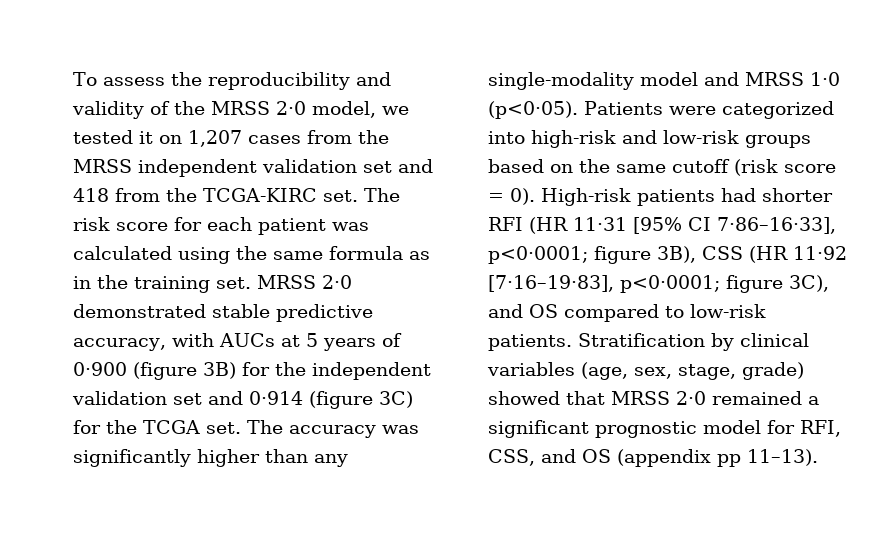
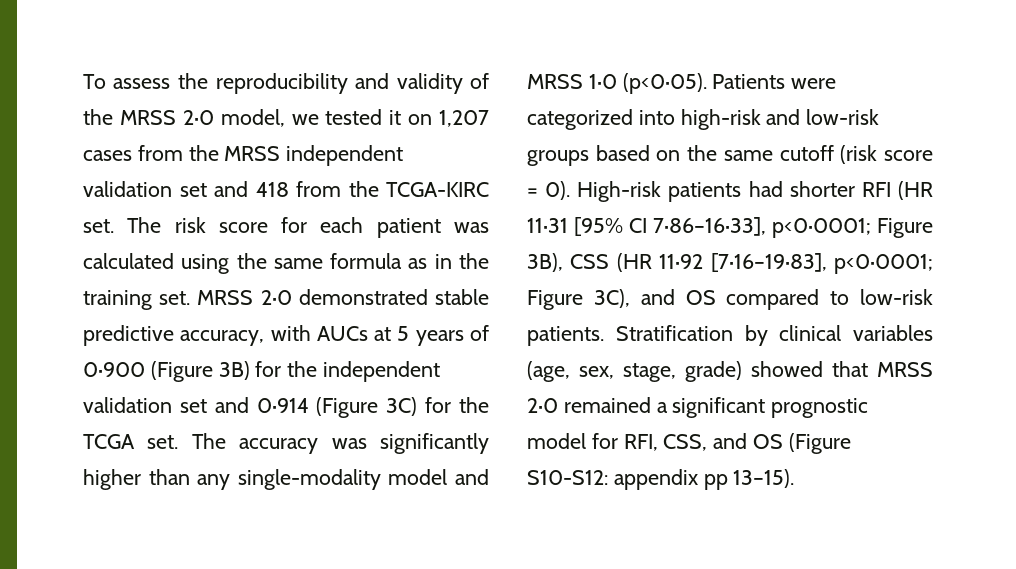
- MRSS 2·0 demonstrated stable predictive accuracy, with AUCs at 5 years of 0·900 (figure 3B) for the independent validation set and 0·914 (figure 3C) for the TCGA set.
+ MRSS 2·0 demonstrated stable predictive accuracy, with AUCs at 5 years of 0·900 (Figure 3B) for the independent validation set and 0·914 (Figure 3C) for the TCGA set.
- High-risk patients had shorter RFI (HR 11·31 [95% CI 7·86–16·33], p<0·0001; figure 3B), CSS (HR 11·92 [7·16–19·83], p<0·0001; figure 3C), and OS compared to low-risk patients.
+ High-risk patients had shorter RFI (HR 11·31 [95% CI 7·86–16·33], p<0·0001; Figure 3B), CSS (HR 11·92 [7·16–19·83], p<0·0001; Figure 3C), and OS compared to low-risk patients.
- Stratification by clinical variables (age, sex, stage, grade) showed that MRSS 2·0 remained a significant prognostic model for RFI, CSS, and OS (appendix pp 11–13).
+ Stratification by clinical variables (age, sex, stage, grade) showed that MRSS 2·0 remained a significant prognostic model for RFI, CSS, and OS (Figure S10-S12: appendix pp 13–15).

